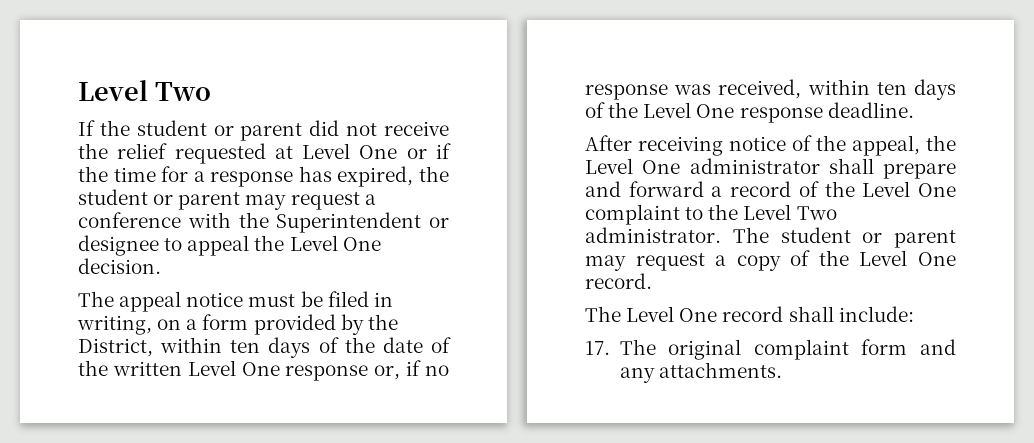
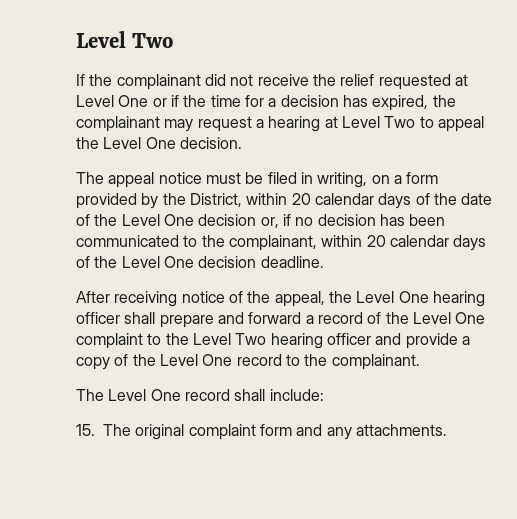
- If the student or parent did not receive the relief requested at Level One or if the time for a response has expired, the student or parent may request a conference with the Superintendent or designee to appeal the Level One decision.
+ If the complainant did not receive the relief requested at Level One or if the time for a decision has expired, the complainant may request a hearing at Level Two to appeal the Level One decision.
- The appeal notice must be filed in writing, on a form provided by the District, within ten days of the date of the written Level One response or, if no response was received, within ten days of the Level One response deadline.
+ The appeal notice must be filed in writing, on a form provided by the District, within 20 calendar days of the date of the Level One decision or, if no decision has been communicated to the complainant, within 20 calendar days of the Level One decision deadline.
- After receiving notice of the appeal, the Level One administrator shall prepare and forward a record of the Level One complaint to the Level Two administrator. The student or parent may request a copy of the Level One record.
+ After receiving notice of the appeal, the Level One hearing officer shall prepare and forward a record of the Level One complaint to the Level Two hearing officer and provide a copy of the Level One record to the complainant.
- 17. The original complaint form and any attachments.
+ 15. The original complaint form and any attachments.

